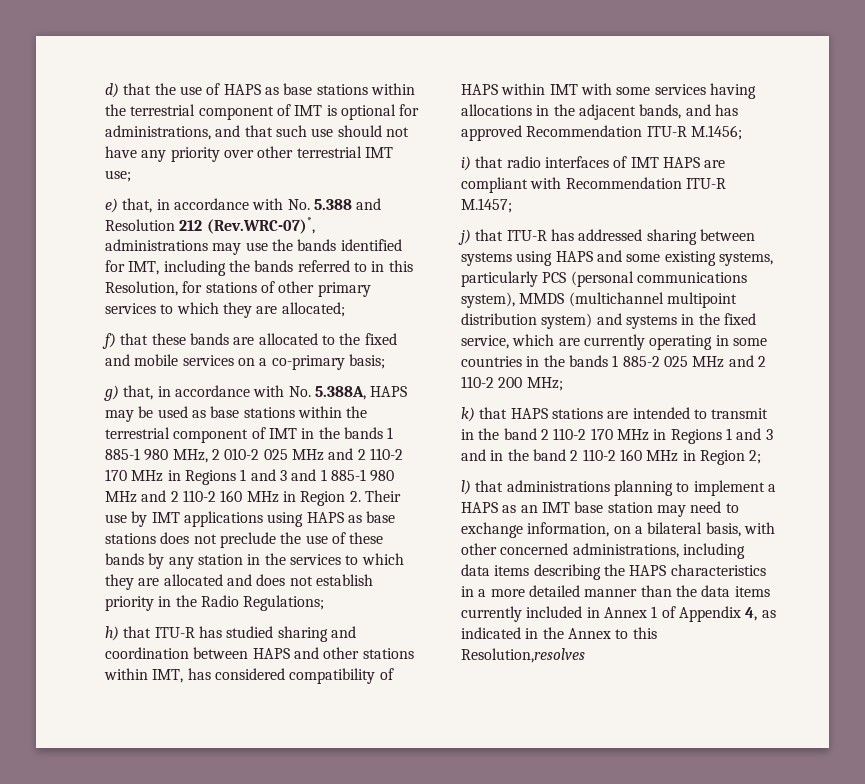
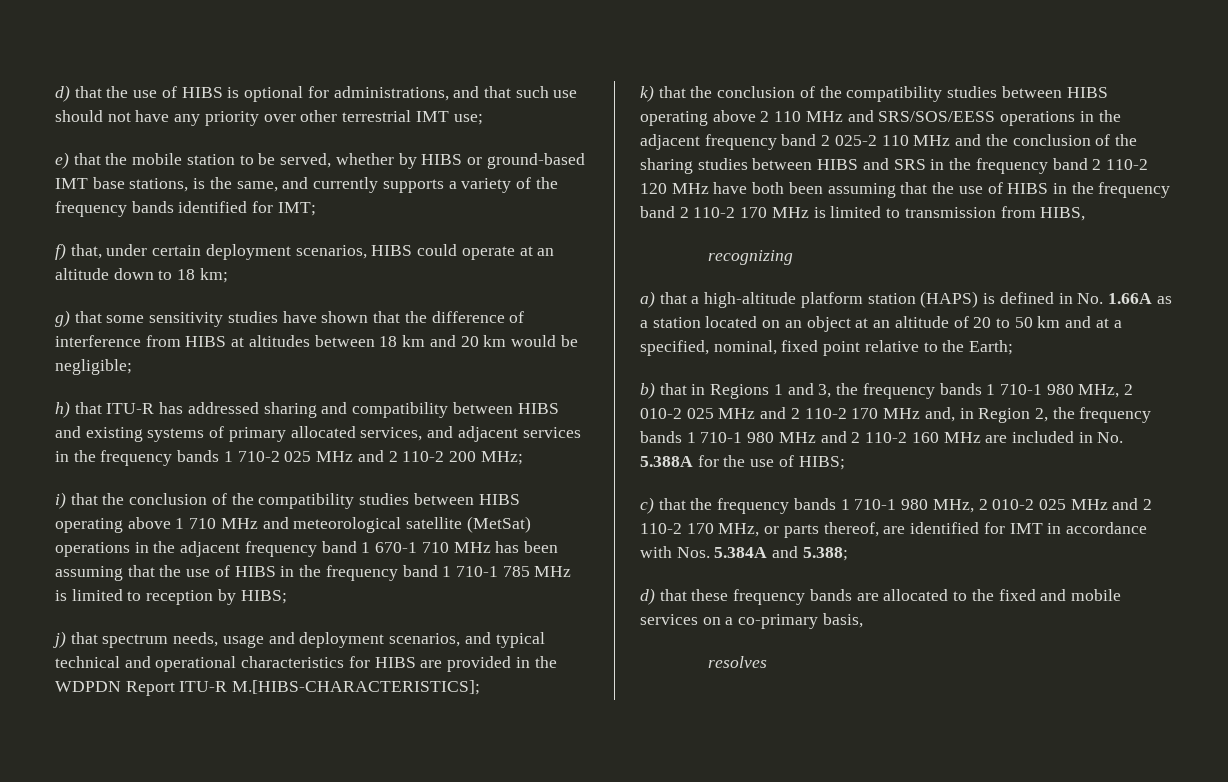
- d) that the use of HAPS as base stations within the terrestrial component of IMT is optional for administrations, and that such use should not have any priority over other terrestrial IMT use;
+ d) that the use of HIBS is optional for administrations, and that such use should not have any priority over other terrestrial IMT use;
- e) that, in accordance with No. 5.388 and Resolution 212 (Rev.WRC-07)*, administrations may use the bands identified for IMT, including the bands referred to in this Resolution, for stations of other primary services to which they are allocated;
- f) that these bands are allocated to the fixed and mobile services on a co-primary basis;
- g) that, in accordance with No. 5.388A, HAPS may be used as base stations within the terrestrial component of IMT in the bands 1 885-1 980 MHz, 2 010-2 025 MHz and 2 110-2 170 MHz in Regions 1 and 3 and 1 885-1 980 MHz and 2 110-2 160 MHz in Region 2. Their use by IMT applications using HAPS as base stations does not preclude the use of these bands by any station in the services to which they are allocated and does not establish priority in the Radio Regulations;
- h) that ITU-R has studied sharing and coordination between HAPS and other stations within IMT, has considered compatibility of HAPS within IMT with some services having allocations in the adjacent bands, and has approved Recommendation ITU-R M.1456;
- i) that radio interfaces of IMT HAPS are compliant with Recommendation ITU-R M.1457;
- j) that ITU-R has addressed sharing between systems using HAPS and some existing systems, particularly PCS (personal communications system), MMDS (multichannel multipoint distribution system) and systems in the fixed service, which are currently operating in some countries in the bands 1 885-2 025 MHz and 2 110-2 200 MHz;
- k) that HAPS stations are intended to transmit in the band 2 110-2 170 MHz in Regions 1 and 3 and in the band 2 110-2 160 MHz in Region 2;
- l) that administrations planning to implement a HAPS as an IMT base station may need to exchange information, on a bilateral basis, with other concerned administrations, including data items describing the HAPS characteristics in a more detailed manner than the data items currently included in Annex 1 of Appendix 4, as indicated in the Annex to this Resolution,resolves
+ e) that the mobile station to be served, whether by HIBS or ground-based IMT base stations, is the same, and currently supports a variety of the frequency bands identified for IMT;
+ f) that, under certain deployment scenarios, HIBS could operate at an altitude down to 18 km;
+ g) that some sensitivity studies have shown that the difference of interference from HIBS at altitudes between 18 km and 20 km would be negligible;
+ h) that ITU-R has addressed sharing and compatibility between HIBS and existing systems of primary allocated services, and adjacent services in the frequency bands 1 710-2 025 MHz and 2 110-2 200 MHz;
+ i) that the conclusion of the compatibility studies between HIBS operating above 1 710 MHz and meteorological satellite (MetSat) operations in the adjacent frequency band 1 670-1 710 MHz has been assuming that the use of HIBS in the frequency band 1 710-1 785 MHz is limited to reception by HIBS;
+ j) that spectrum needs, usage and deployment scenarios, and typical technical and operational characteristics for HIBS are provided in the WDPDN Report ITU-R M.[HIBS-CHARACTERISTICS];
+ k) that the conclusion of the compatibility studies between HIBS operating above 2 110 MHz and SRS/SOS/EESS operations in the adjacent frequency band 2 025-2 110 MHz and the conclusion of the sharing studies between HIBS and SRS in the frequency band 2 110-2 120 MHz have both been assuming that the use of HIBS in the frequency band 2 110-2 170 MHz is limited to transmission from HIBS,
+ recognizing
+ a) that a high-altitude platform station (HAPS) is defined in No. 1.66A as a station located on an object at an altitude of 20 to 50 km and at a specified, nominal, fixed point relative to the Earth;
+ b) that in Regions 1 and 3, the frequency bands 1 710-1 980 MHz, 2 010-2 025 MHz and 2 110-2 170 MHz and, in Region 2, the frequency bands 1 710-1 980 MHz and 2 110-2 160 MHz are included in No. 5.388A for the use of HIBS;
+ c) that the frequency bands 1 710-1 980 MHz, 2 010-2 025 MHz and 2 110-2 170 MHz, or parts thereof, are identified for IMT in accordance with Nos. 5.384A and 5.388;
+ d) that these frequency bands are allocated to the fixed and mobile services on a co-primary basis,
+ resolves

